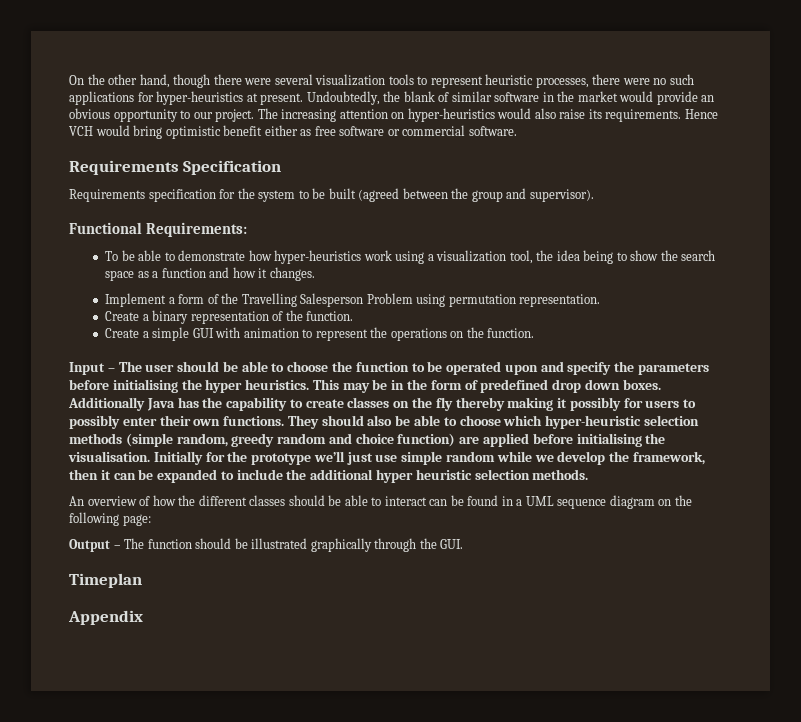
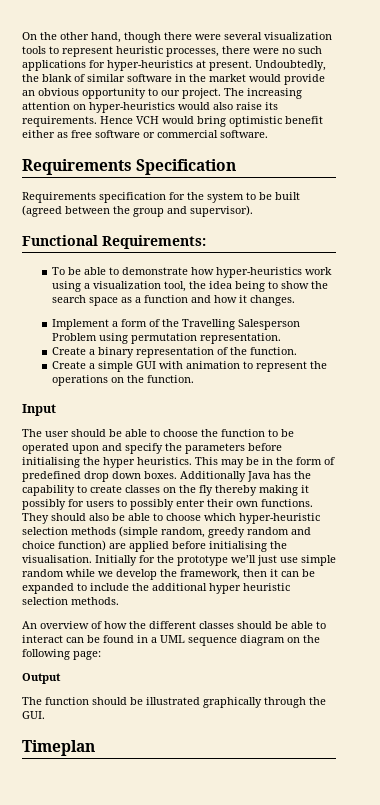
- Input – The user should be able to choose the function to be operated upon and specify the parameters before initialising the hyper heuristics.
+ Input
+ The user should be able to choose the function to be operated upon and specify the parameters before initialising the hyper heuristics.
- Output – The function should be illustrated graphically through the GUI.
+ Output
+ The function should be illustrated graphically through the GUI.
- Appendix

